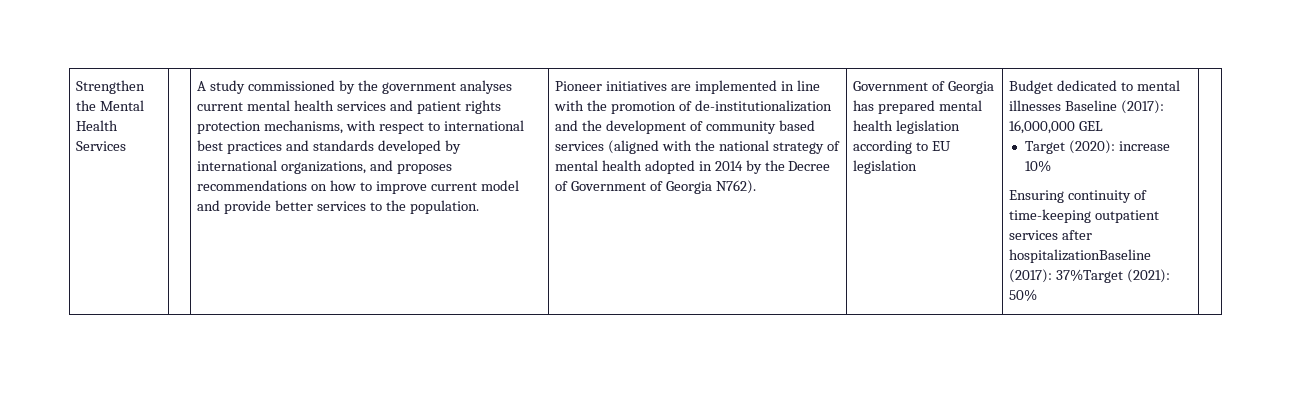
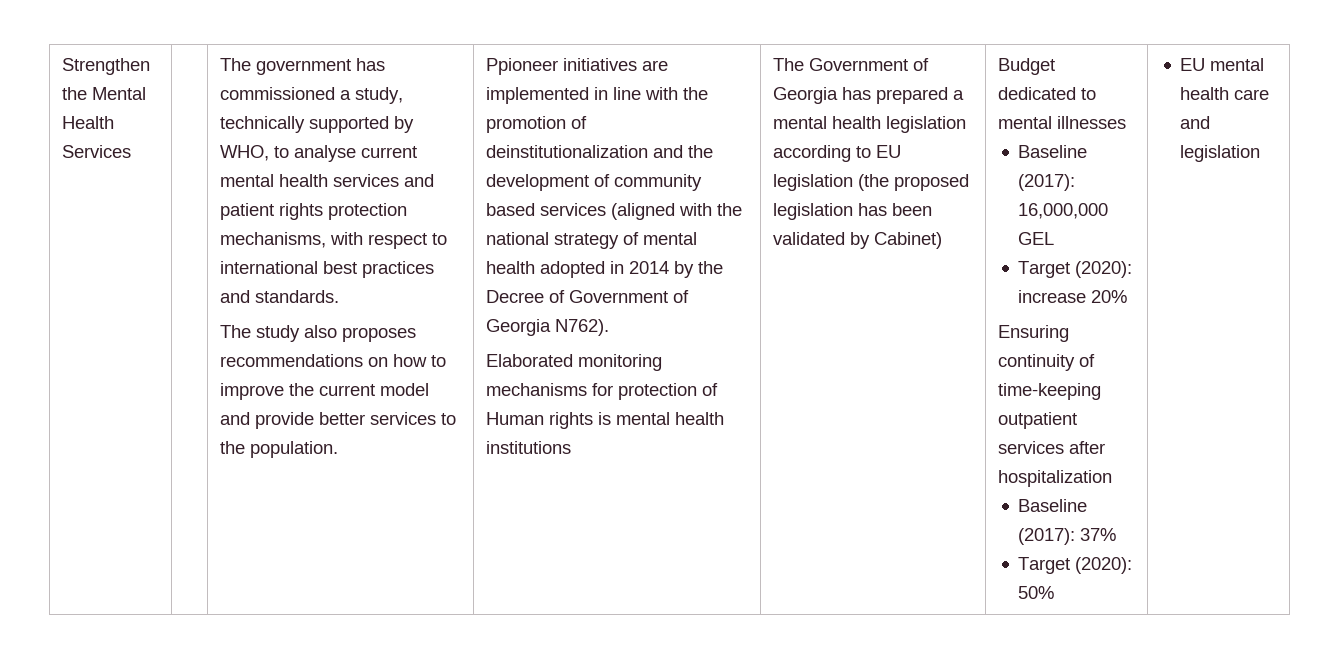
- A study commissioned by the government analyses current mental health services and patient rights protection mechanisms, with respect to international best practices and standards developed by international organizations, and proposes recommendations on how to improve current model and provide better services to the population.
+ The government has commissioned a study, technically supported by WHO, to analyse current mental health services and patient rights protection mechanisms, with respect to international best practices and standards.
+ The study also proposes recommendations on how to improve the current model and provide better services to the population.
- Pioneer initiatives are implemented in line with the promotion of de-institutionalization and the development of community based services (aligned with the national strategy of mental health adopted in 2014 by the Decree of Government of Georgia N762).
+ Ppioneer initiatives are implemented in line with the promotion of deinstitutionalization and the development of community based services (aligned with the national strategy of mental health adopted in 2014 by the Decree of Government of Georgia N762).
- Government of Georgia has prepared mental health legislation according to EU legislation
+ Elaborated monitoring mechanisms for protection of Human rights is mental health institutions | The Government of Georgia has prepared a mental health legislation according to EU legislation (the proposed legislation has been validated by Cabinet)
- Budget dedicated to mental illnesses Baseline (2017): 16,000,000 GEL
+ Budget dedicated to mental illnesses
+ Baseline (2017): 16,000,000 GEL
- Target (2020): increase 10%
+ Target (2020): increase 20%
- Ensuring continuity of time-keeping outpatient services after hospitalizationBaseline (2017): 37%Target (2021): 50%
+ Ensuring continuity of time-keeping outpatient services after hospitalization
+ Baseline (2017): 37%
+ Target (2020): 50% | EU mental health care and legislation

